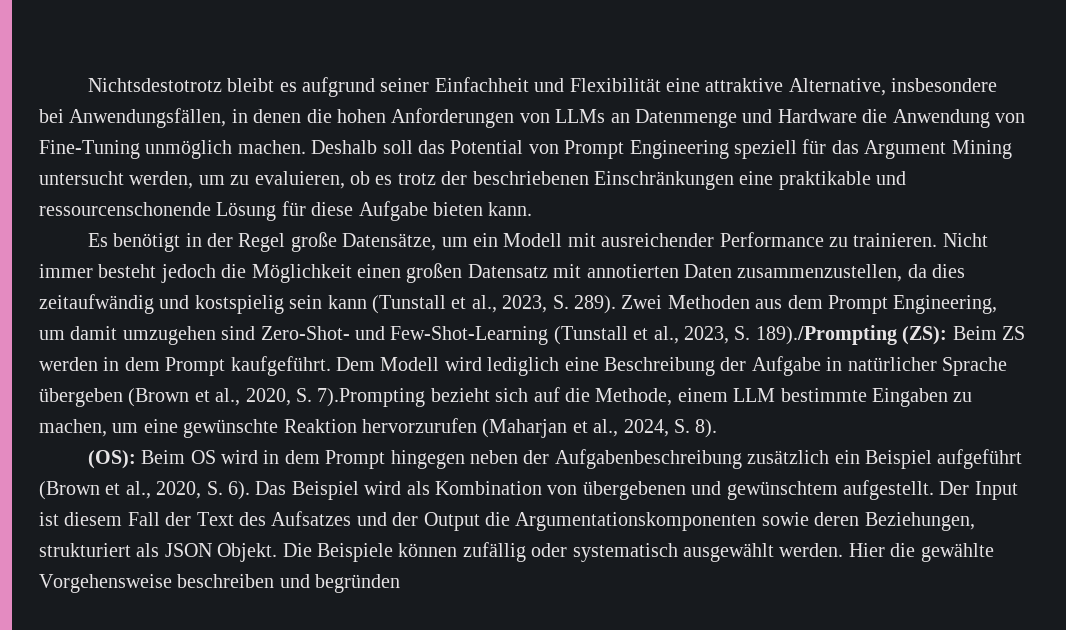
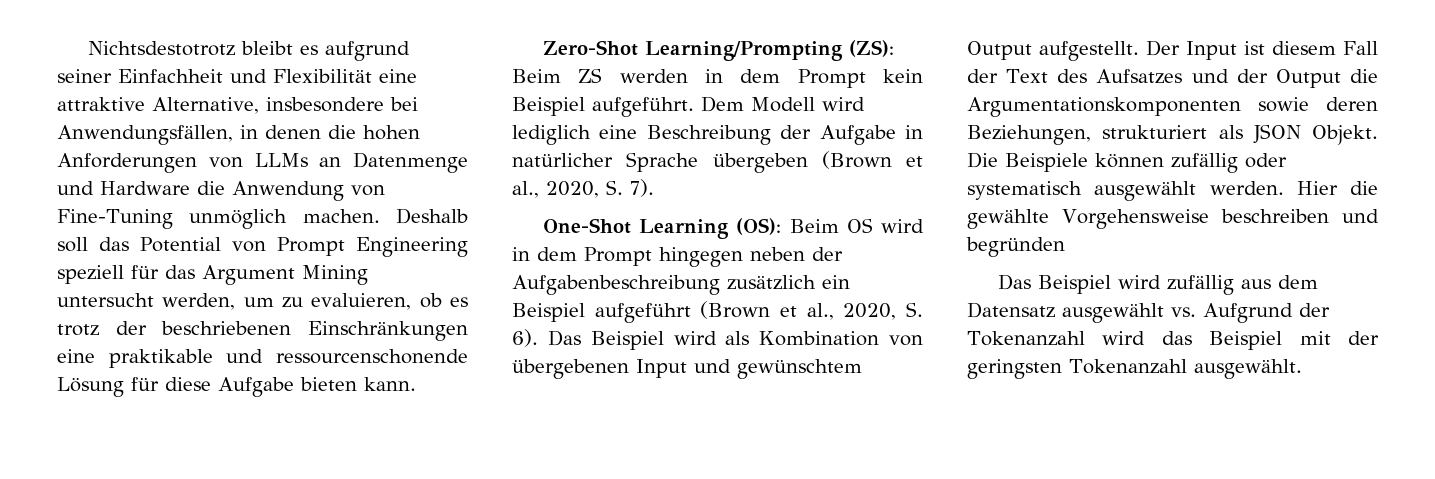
- Es benötigt in der Regel große Datensätze, um ein Modell mit ausreichender Performance zu trainieren. Nicht immer besteht jedoch die Möglichkeit einen großen Datensatz mit annotierten Daten zusammenzustellen, da dies zeitaufwändig und kostspielig sein kann (Tunstall et al., 2023, S. 289). Zwei Methoden aus dem Prompt Engineering, um damit umzugehen sind Zero-Shot- und Few-Shot-Learning (Tunstall et al., 2023, S. 189)./Prompting (ZS): Beim ZS werden in dem Prompt kaufgeführt.
+ Zero-Shot Learning/Prompting (ZS): Beim ZS werden in dem Prompt kein Beispiel aufgeführt.
- Dem Modell wird lediglich eine Beschreibung der Aufgabe in natürlicher Sprache übergeben (Brown et al., 2020, S. 7).Prompting bezieht sich auf die Methode, einem LLM bestimmte Eingaben zu machen, um eine gewünschte Reaktion hervorzurufen (Maharjan et al., 2024, S. 8).
- (OS): Beim OS wird in dem Prompt hingegen neben der Aufgabenbeschreibung zusätzlich ein Beispiel aufgeführt (Brown et al., 2020, S. 6).
+ Dem Modell wird lediglich eine Beschreibung der Aufgabe in natürlicher Sprache übergeben (Brown et al., 2020, S. 7).
+ One-Shot Learning (OS): Beim OS wird in dem Prompt hingegen neben der Aufgabenbeschreibung zusätzlich ein Beispiel aufgeführt (Brown et al., 2020, S. 6).
- Das Beispiel wird als Kombination von übergebenen und gewünschtem aufgestellt.
+ Das Beispiel wird als Kombination von übergebenen Input und gewünschtem Output aufgestellt.
+ Das Beispiel wird zufällig aus dem Datensatz ausgewählt vs. Aufgrund der Tokenanzahl wird das Beispiel mit der geringsten Tokenanzahl ausgewählt.

